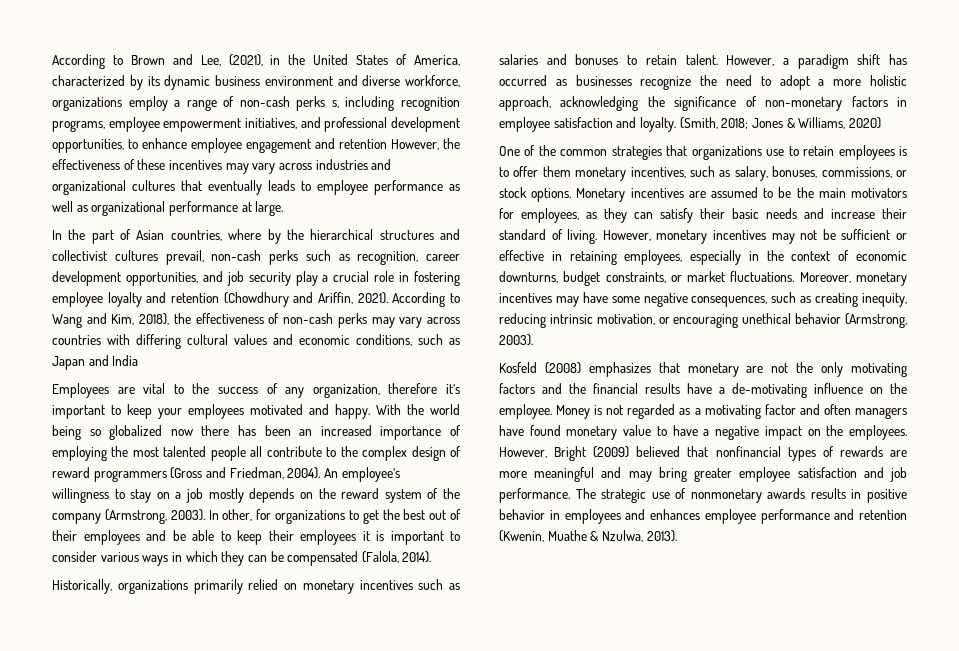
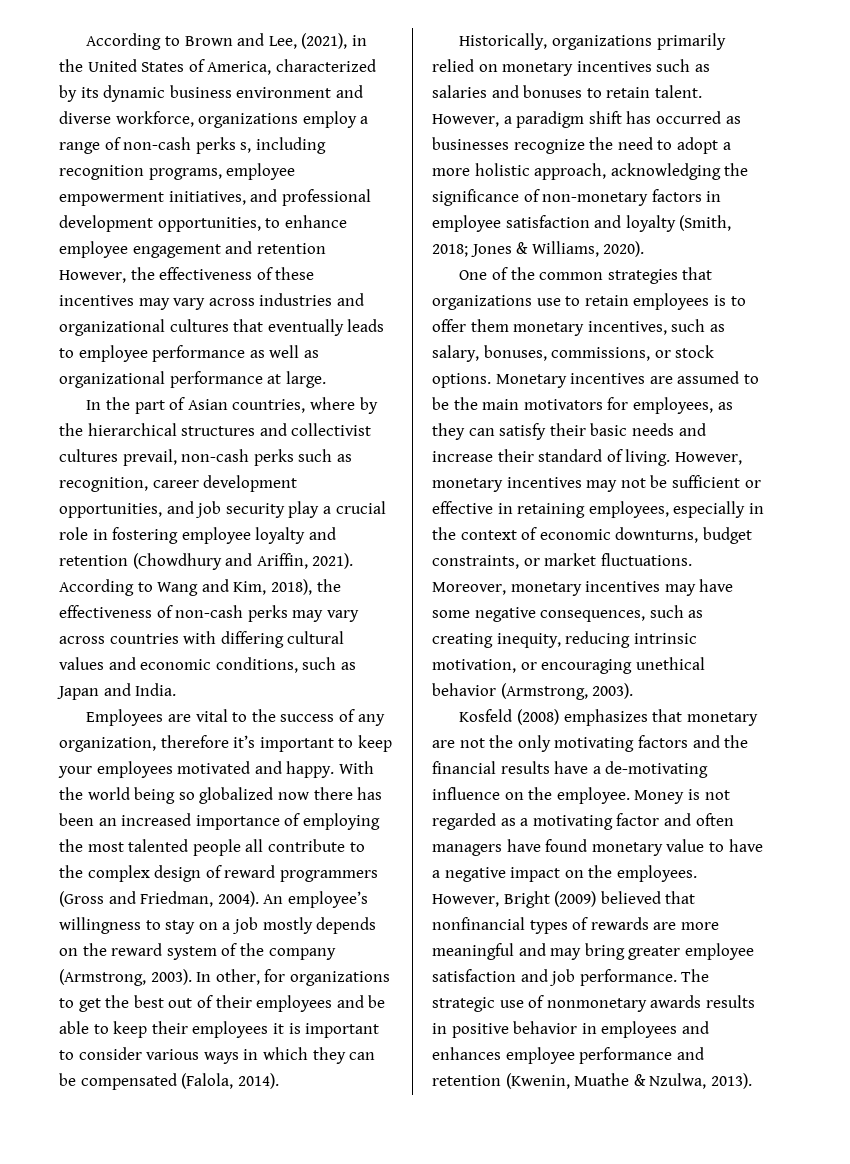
- According to Wang and Kim, 2018), the effectiveness of non-cash perks may vary across countries with differing cultural values and economic conditions, such as Japan and India
+ According to Wang and Kim, 2018), the effectiveness of non-cash perks may vary across countries with differing cultural values and economic conditions, such as Japan and India.
- However, a paradigm shift has occurred as businesses recognize the need to adopt a more holistic approach, acknowledging the significance of non-monetary factors in employee satisfaction and loyalty. (Smith, 2018; Jones & Williams, 2020)
+ However, a paradigm shift has occurred as businesses recognize the need to adopt a more holistic approach, acknowledging the significance of non-monetary factors in employee satisfaction and loyalty (Smith, 2018; Jones & Williams, 2020).

